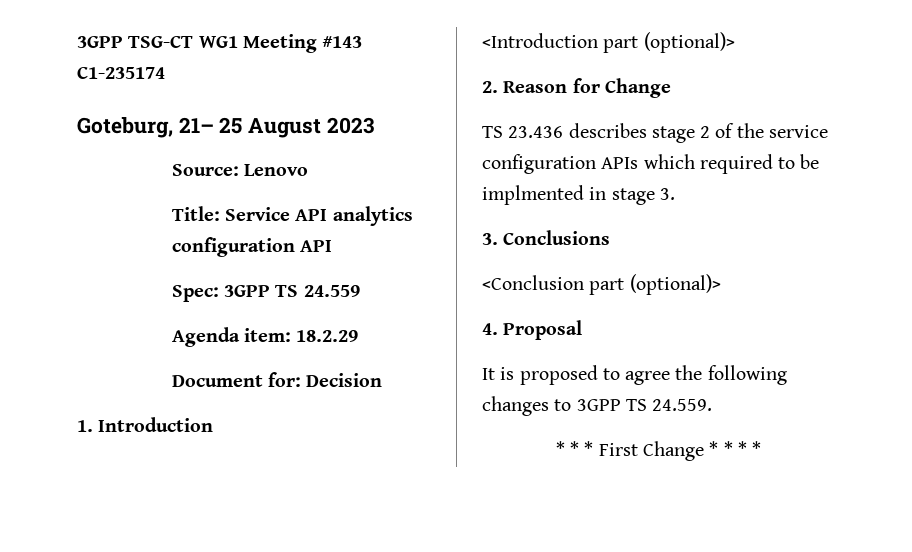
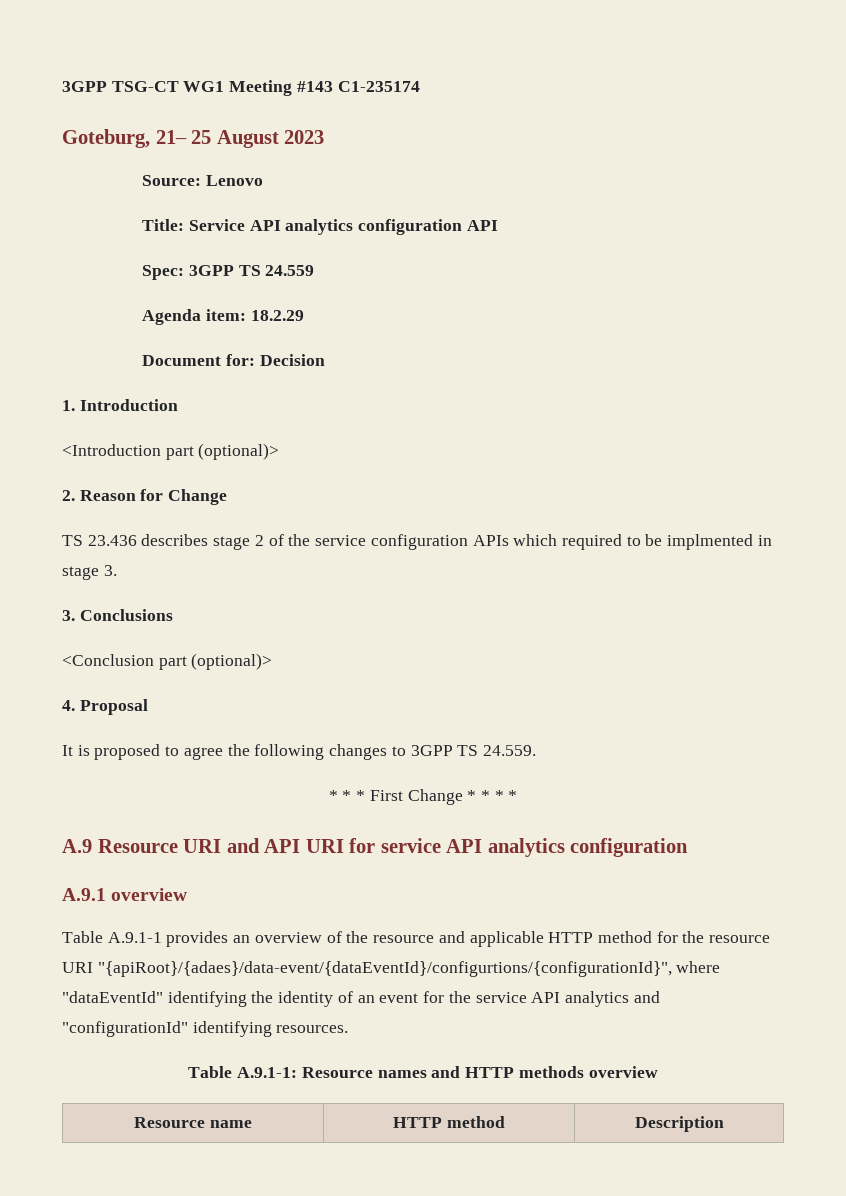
+ A.9 Resource URI and API URI for service API analytics configuration
+ A.9.1 overview
+ Table A.9.1-1 provides an overview of the resource and applicable HTTP method for the resource URI "{apiRoot}/{adaes}/data-event/{dataEventId}/configurtions/{configurationId}", where "dataEventId" identifying the identity of an event for the service API analytics and "configurationId" identifying resources.
+ Table A.9.1-1: Resource names and HTTP methods overview
+ Resource name | HTTP method | Description

